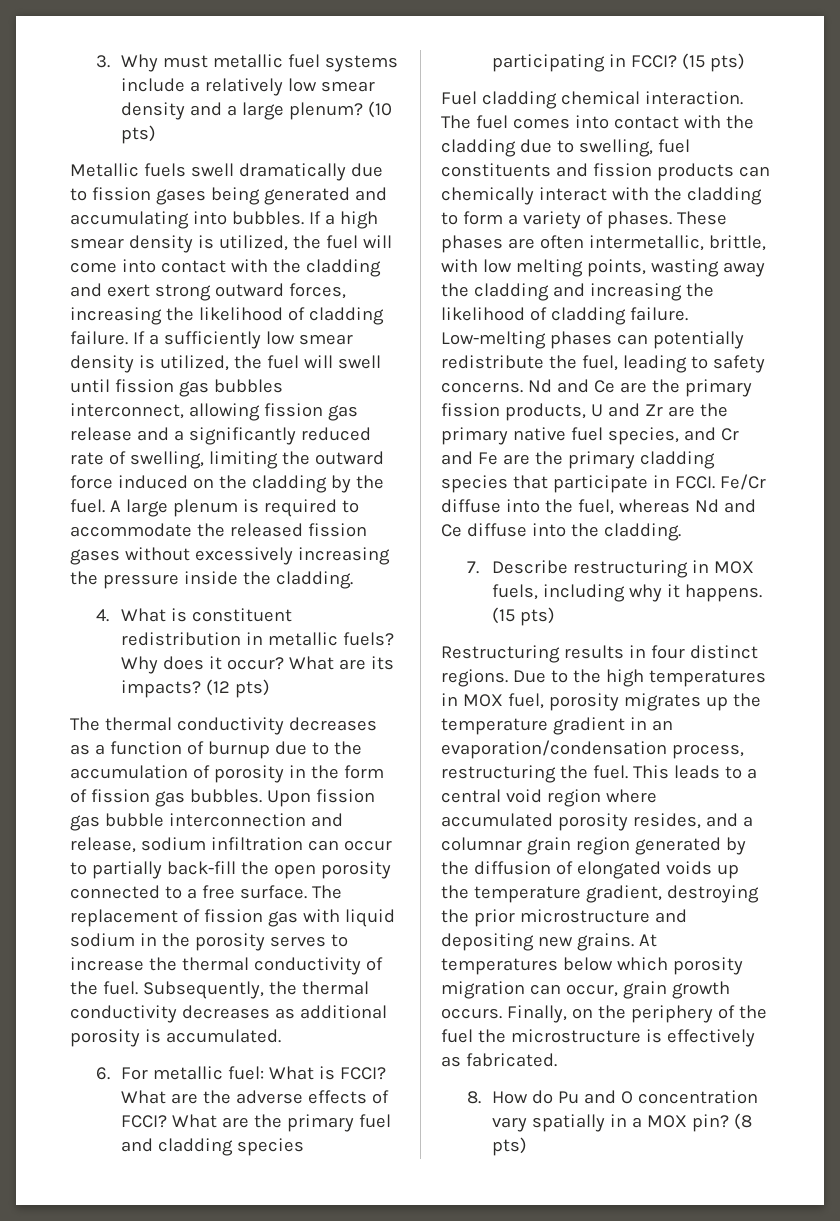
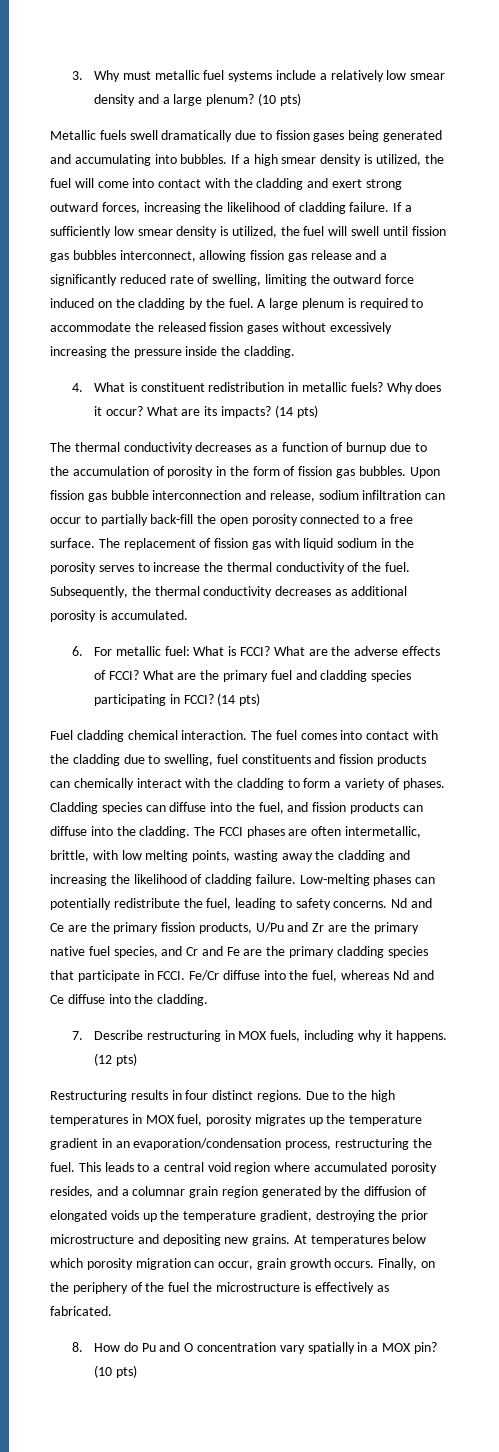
- What are its impacts? (12 pts)
+ What are its impacts? (14 pts)
- What are the primary fuel and cladding species participating in FCCI? (15 pts)
+ What are the primary fuel and cladding species participating in FCCI? (14 pts)
- These phases are often intermetallic, brittle, with low melting points, wasting away the cladding and increasing the likelihood of cladding failure.
+ Cladding species can diffuse into the fuel, and fission products can diffuse into the cladding. The FCCI phases are often intermetallic, brittle, with low melting points, wasting away the cladding and increasing the likelihood of cladding failure.
- Nd and Ce are the primary fission products, U and Zr are the primary native fuel species, and Cr and Fe are the primary cladding species that participate in FCCI.
+ Nd and Ce are the primary fission products, U/Pu and Zr are the primary native fuel species, and Cr and Fe are the primary cladding species that participate in FCCI.
- 7. Describe restructuring in MOX fuels, including why it happens. (15 pts)
+ 7. Describe restructuring in MOX fuels, including why it happens. (12 pts)
- 8. How do Pu and O concentration vary spatially in a MOX pin? (8 pts)
+ 8. How do Pu and O concentration vary spatially in a MOX pin? (10 pts)

